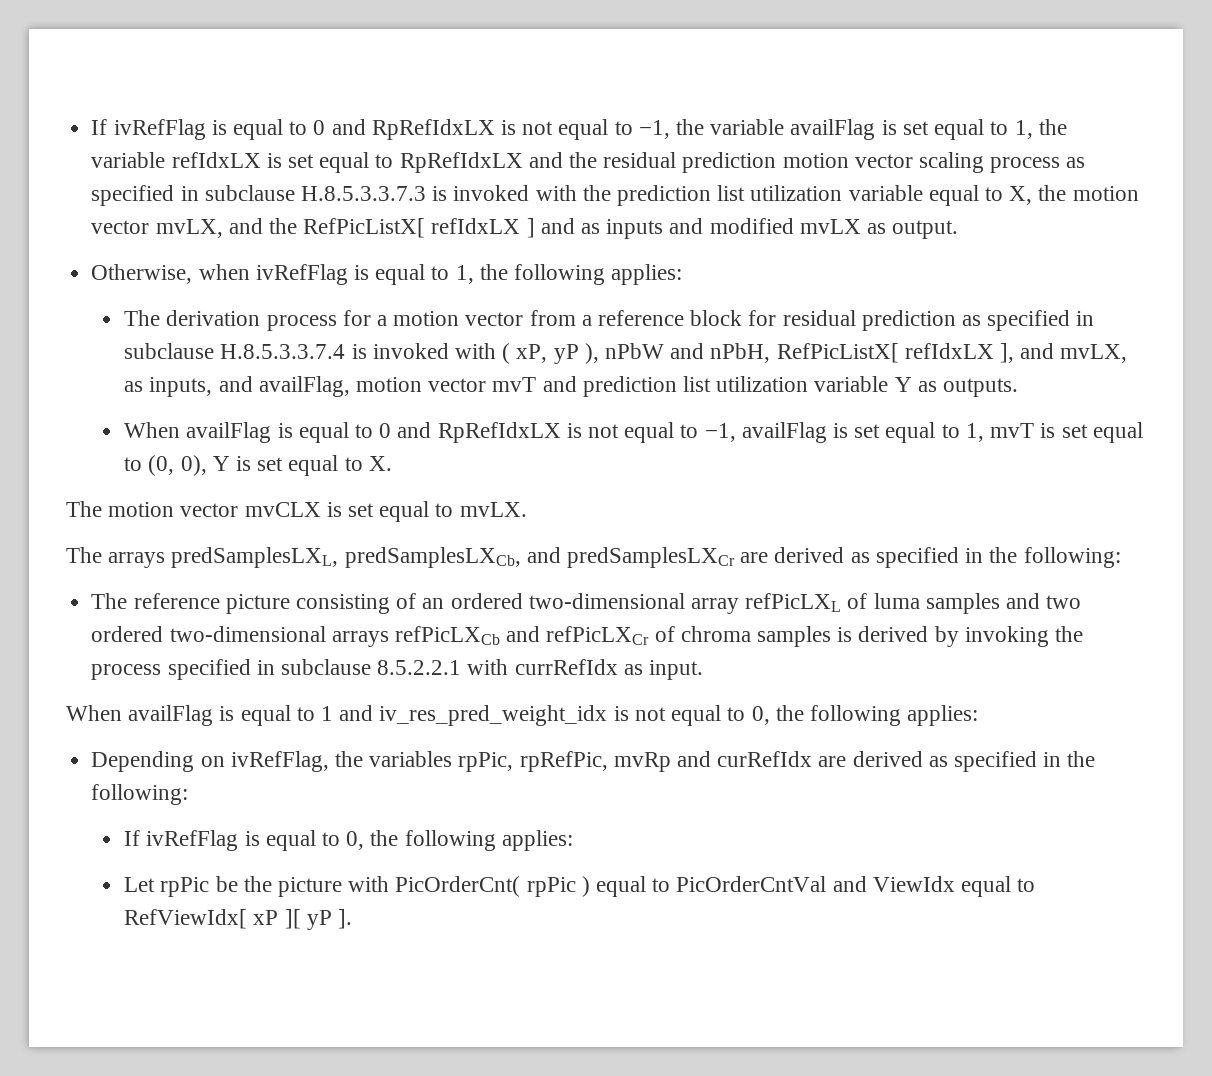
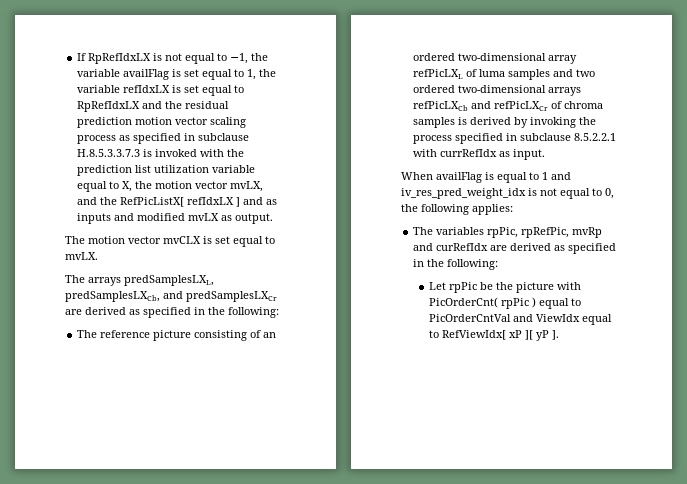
- If ivRefFlag is equal to 0 and RpRefIdxLX is not equal to −1, the variable availFlag is set equal to 1, the variable refIdxLX is set equal to RpRefIdxLX and the residual prediction motion vector scaling process as specified in subclause H.8.5.3.3.7.3 is invoked with the prediction list utilization variable equal to X, the motion vector mvLX, and the RefPicListX[ refIdxLX ] and as inputs and modified mvLX as output.
+ If RpRefIdxLX is not equal to −1, the variable availFlag is set equal to 1, the variable refIdxLX is set equal to RpRefIdxLX and the residual prediction motion vector scaling process as specified in subclause H.8.5.3.3.7.3 is invoked with the prediction list utilization variable equal to X, the motion vector mvLX, and the RefPicListX[ refIdxLX ] and as inputs and modified mvLX as output.
- Otherwise, when ivRefFlag is equal to 1, the following applies:
- The derivation process for a motion vector from a reference block for residual prediction as specified in subclause H.8.5.3.3.7.4 is invoked with ( xP, yP ), nPbW and nPbH, RefPicListX[ refIdxLX ], and mvLX, as inputs, and availFlag, motion vector mvT and prediction list utilization variable Y as outputs.
- When availFlag is equal to 0 and RpRefIdxLX is not equal to −1, availFlag is set equal to 1, mvT is set equal to (0, 0), Y is set equal to X.
- Depending on ivRefFlag, the variables rpPic, rpRefPic, mvRp and curRefIdx are derived as specified in the following:
+ The variables rpPic, rpRefPic, mvRp and curRefIdx are derived as specified in the following:
- If ivRefFlag is equal to 0, the following applies:

